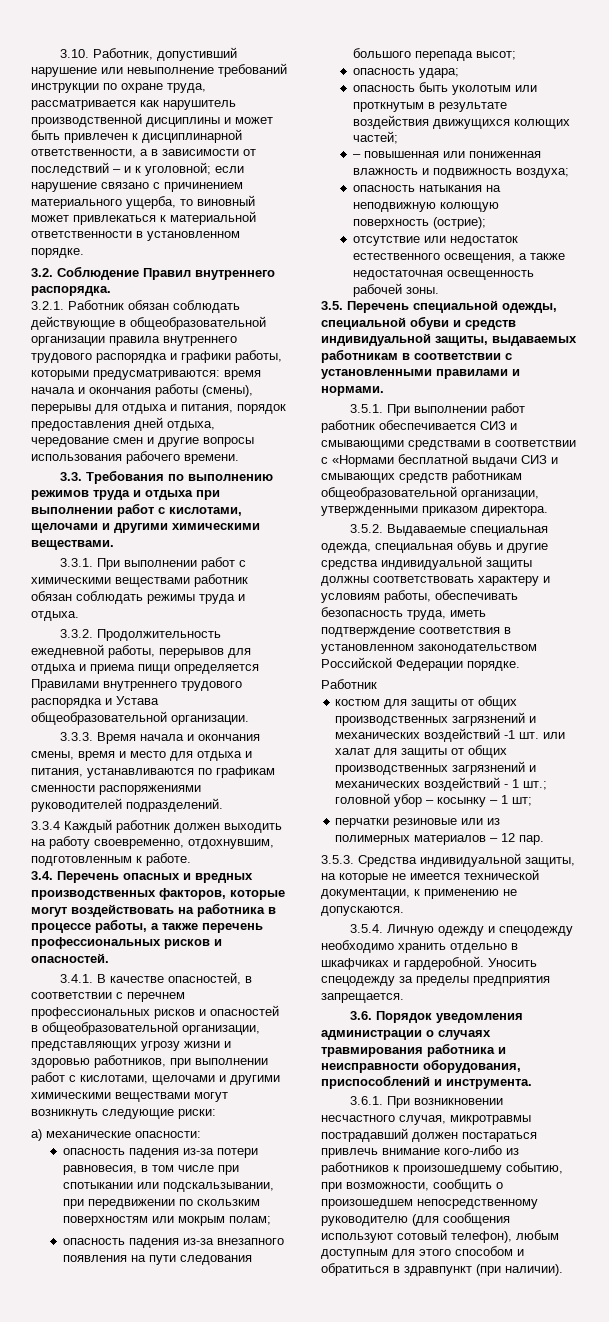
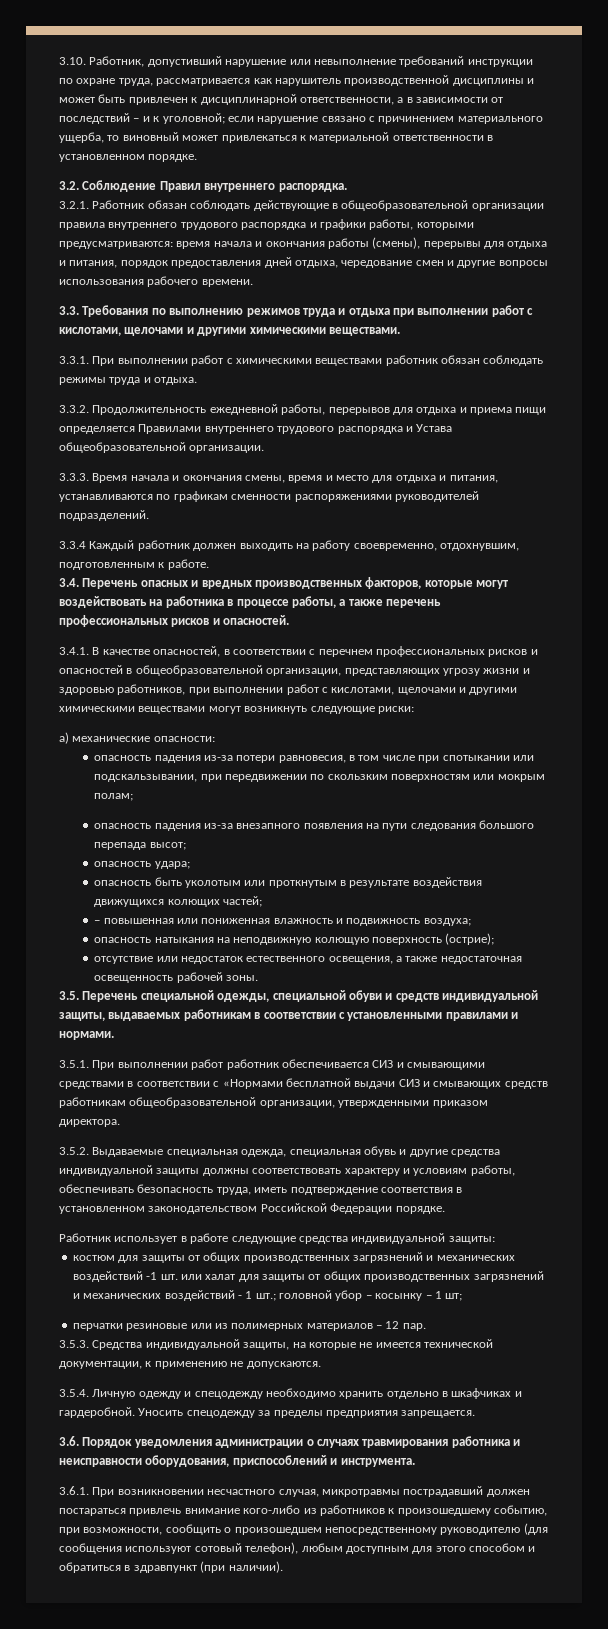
  3.5.2. Выдаваемые специальная одежда, специальная обувь и другие средства индивидуальной защиты должны соответствовать характеру и условиям работы, обеспечивать безопасность труда, иметь подтверждение соответствия в установленном законодательством Российской Федерации порядке.
- Работник
+ Работник использует в работе следующие средства индивидуальной защиты:

